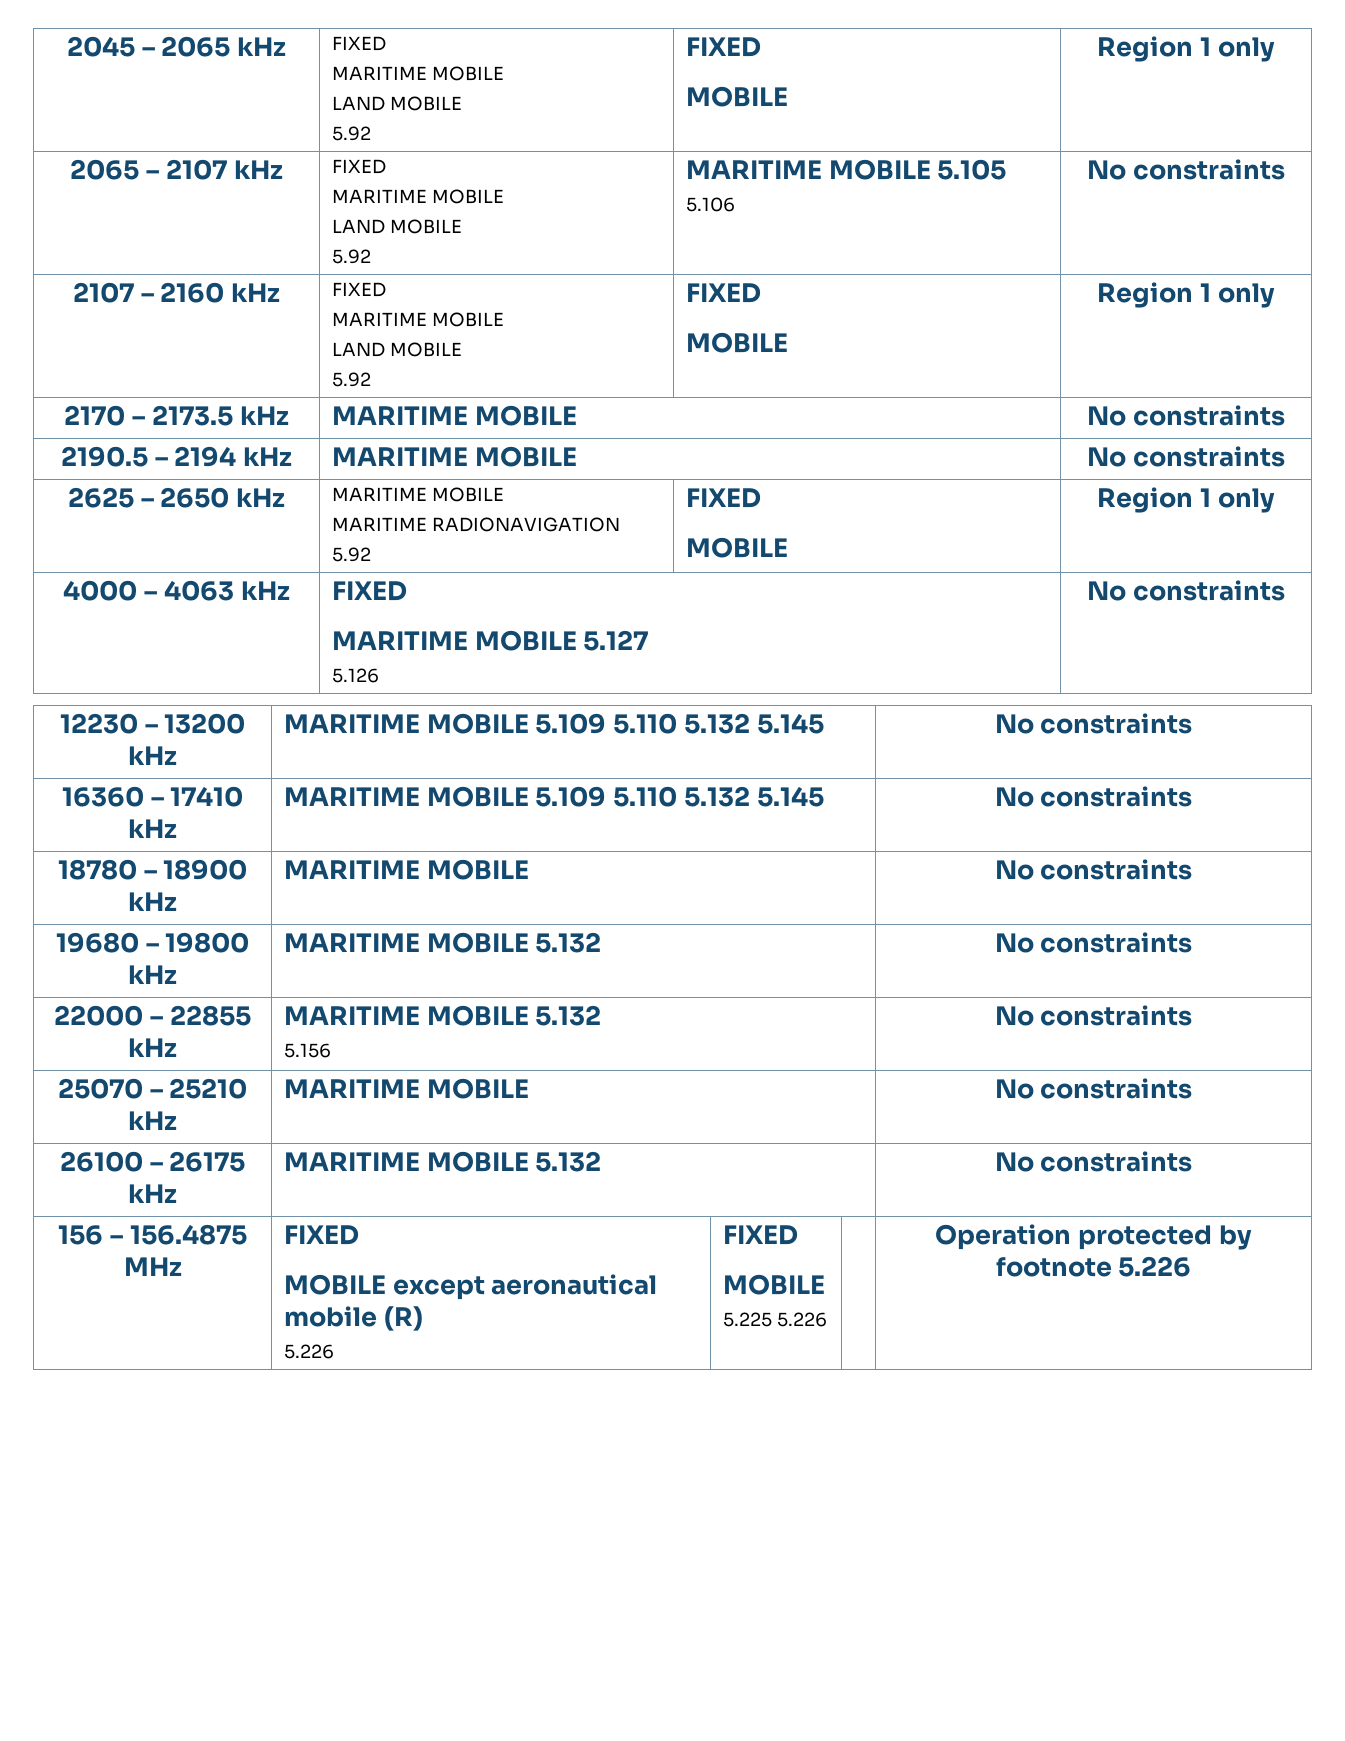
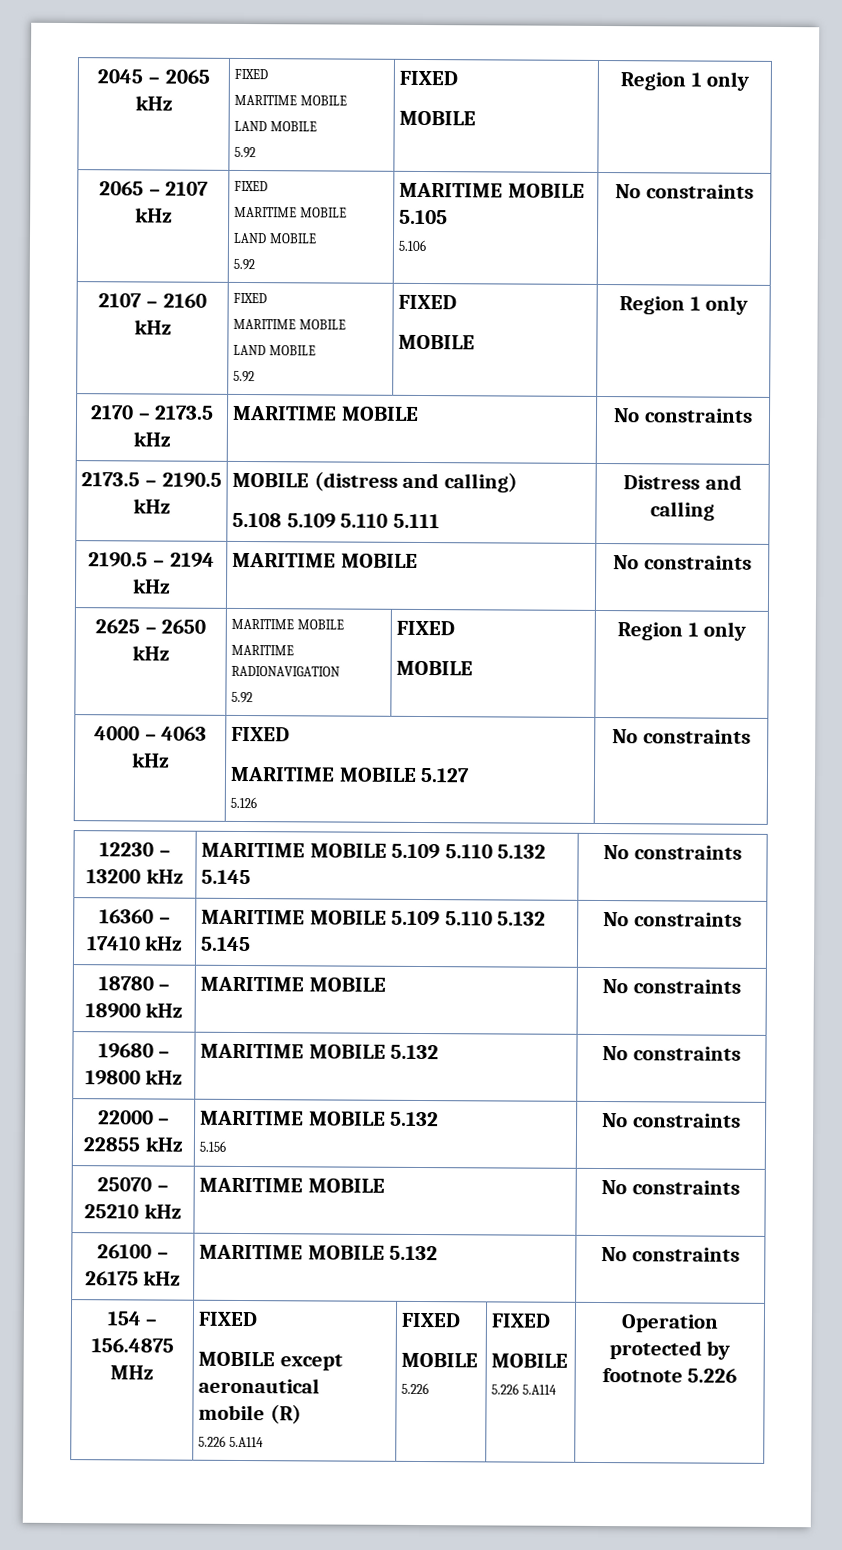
+ 2173.5 – 2190.5 kHz | MOBILE (distress and calling)
+ 5.108 5.109 5.110 5.111 | Distress and calling
- 156 – 156.4875 MHz | FIXED
+ 154 – 156.4875 MHz | FIXED
  MOBILE except aeronautical mobile (R)
+ 5.226 5.A114 | FIXED
+ MOBILE
  5.226 | FIXED
  MOBILE
- 5.225 5.226 | | Operation protected by footnote 5.226
+ 5.226 5.A114 | Operation protected by footnote 5.226

